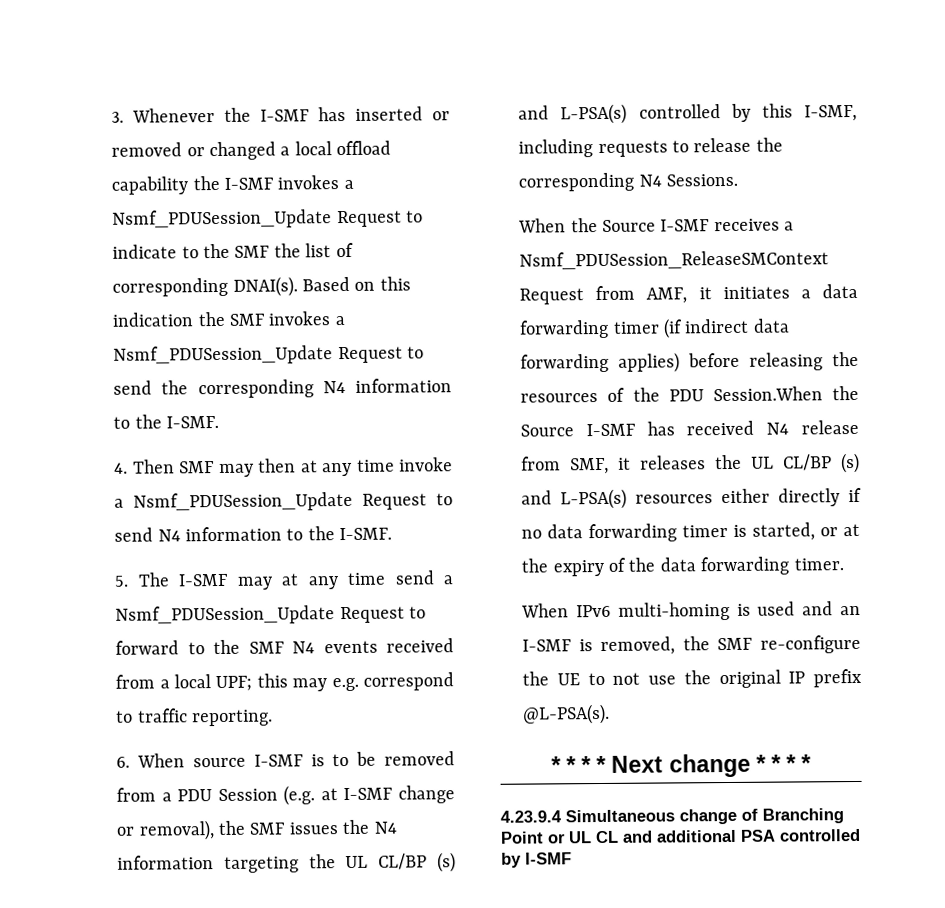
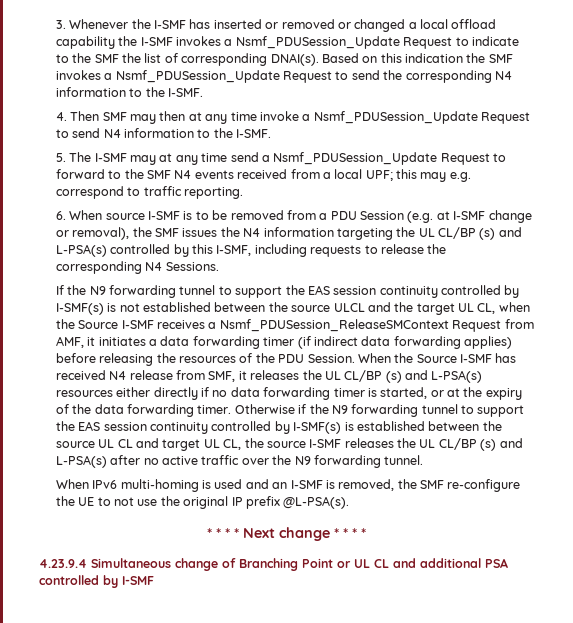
- When the Source I-SMF receives a Nsmf_PDUSession_ReleaseSMContext Request from AMF, it initiates a data forwarding timer (if indirect data forwarding applies) before releasing the resources of the PDU Session.When the Source I-SMF has received N4 release from SMF, it releases the UL CL/BP (s) and L-PSA(s) resources either directly if no data forwarding timer is started, or at the expiry of the data forwarding timer.
+ If the N9 forwarding tunnel to support the EAS session continuity controlled by I-SMF(s) is not established between the source ULCL and the target UL CL, when the Source I-SMF receives a Nsmf_PDUSession_ReleaseSMContext Request from AMF, it initiates a data forwarding timer (if indirect data forwarding applies) before releasing the resources of the PDU Session. When the Source I-SMF has received N4 release from SMF, it releases the UL CL/BP (s) and L-PSA(s) resources either directly if no data forwarding timer is started, or at the expiry of the data forwarding timer. Otherwise if the N9 forwarding tunnel to support the EAS session continuity controlled by I-SMF(s) is established between the source UL CL and target UL CL, the source I-SMF releases the UL CL/BP (s) and L-PSA(s) after no active traffic over the N9 forwarding tunnel.

